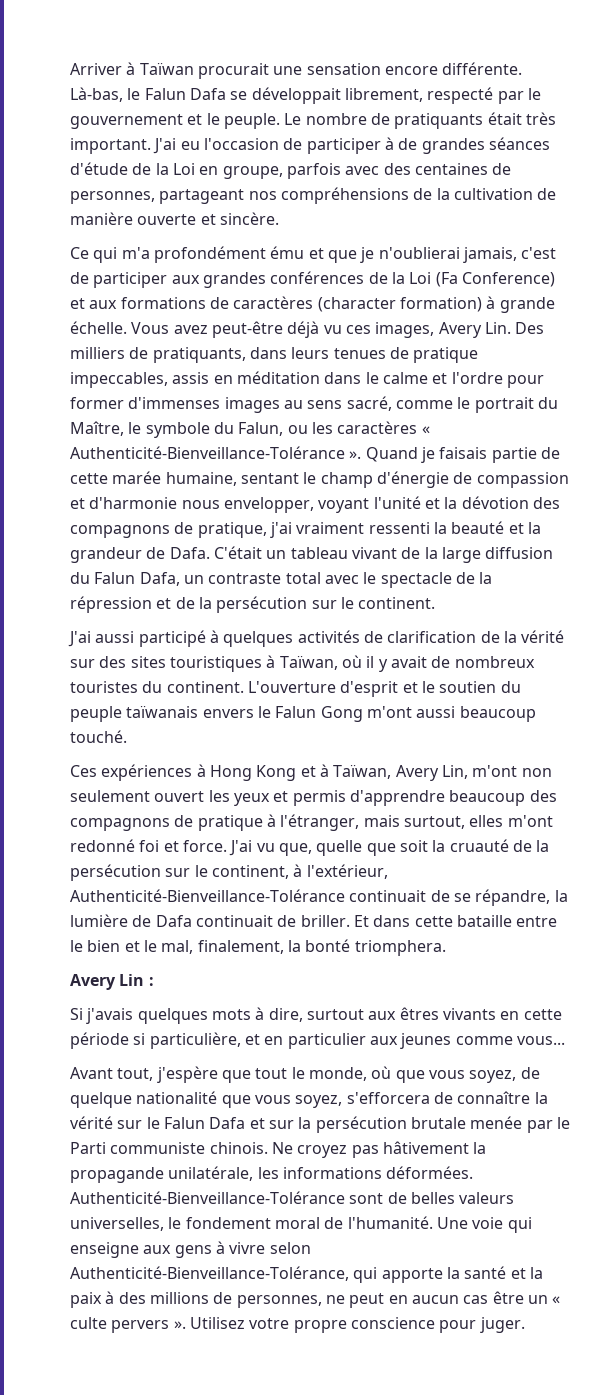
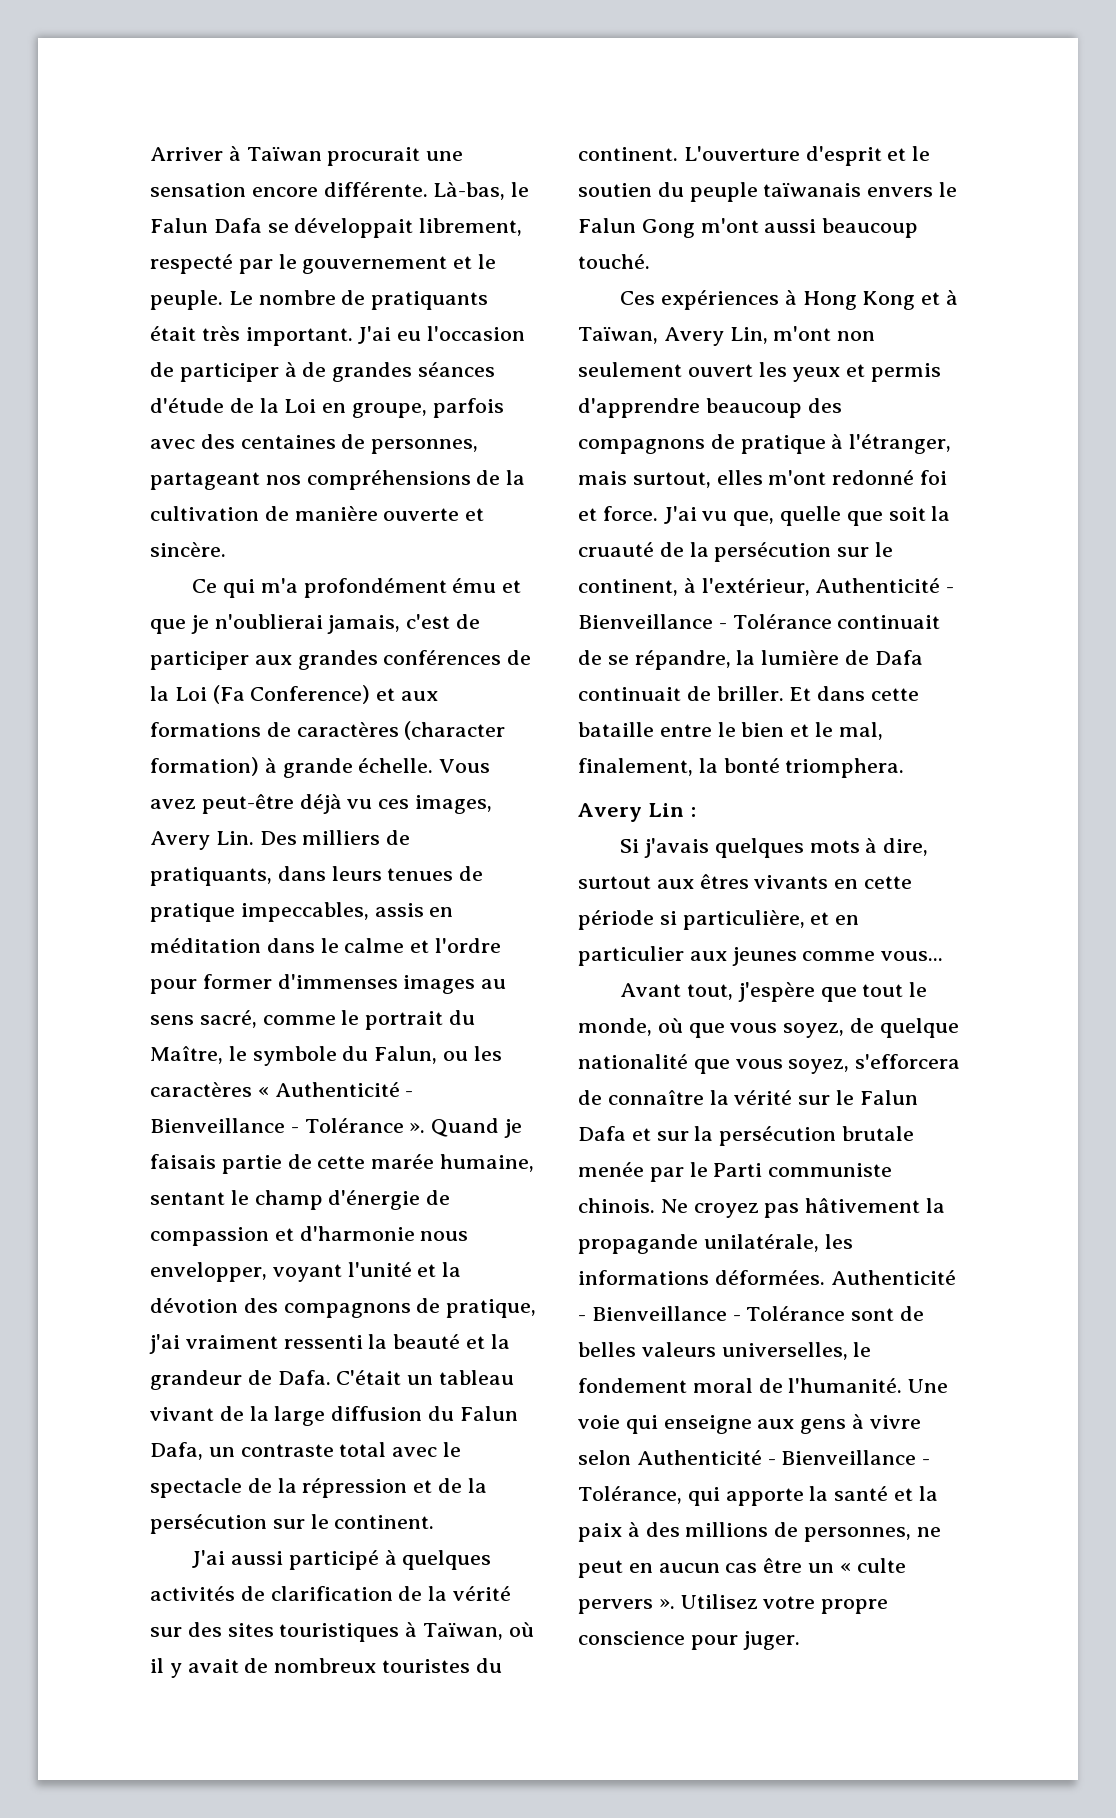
- Vous avez peut-être déjà vu ces images, Avery Lin. Des milliers de pratiquants, dans leurs tenues de pratique impeccables, assis en méditation dans le calme et l'ordre pour former d'immenses images au sens sacré, comme le portrait du Maître, le symbole du Falun, ou les caractères « Authenticité-Bienveillance-Tolérance ».
+ Vous avez peut-être déjà vu ces images, Avery Lin. Des milliers de pratiquants, dans leurs tenues de pratique impeccables, assis en méditation dans le calme et l'ordre pour former d'immenses images au sens sacré, comme le portrait du Maître, le symbole du Falun, ou les caractères « Authenticité - Bienveillance - Tolérance ».
- J'ai vu que, quelle que soit la cruauté de la persécution sur le continent, à l'extérieur, Authenticité-Bienveillance-Tolérance continuait de se répandre, la lumière de Dafa continuait de briller.
+ J'ai vu que, quelle que soit la cruauté de la persécution sur le continent, à l'extérieur, Authenticité - Bienveillance - Tolérance continuait de se répandre, la lumière de Dafa continuait de briller.
- Authenticité-Bienveillance-Tolérance sont de belles valeurs universelles, le fondement moral de l'humanité.
+ Authenticité - Bienveillance - Tolérance sont de belles valeurs universelles, le fondement moral de l'humanité.
- Une voie qui enseigne aux gens à vivre selon Authenticité-Bienveillance-Tolérance, qui apporte la santé et la paix à des millions de personnes, ne peut en aucun cas être un « culte pervers ».
+ Une voie qui enseigne aux gens à vivre selon Authenticité - Bienveillance - Tolérance, qui apporte la santé et la paix à des millions de personnes, ne peut en aucun cas être un « culte pervers ».

